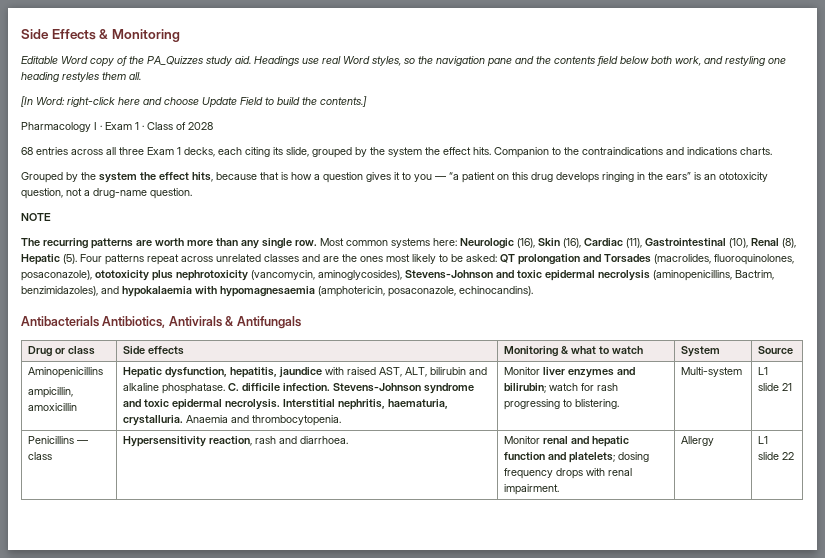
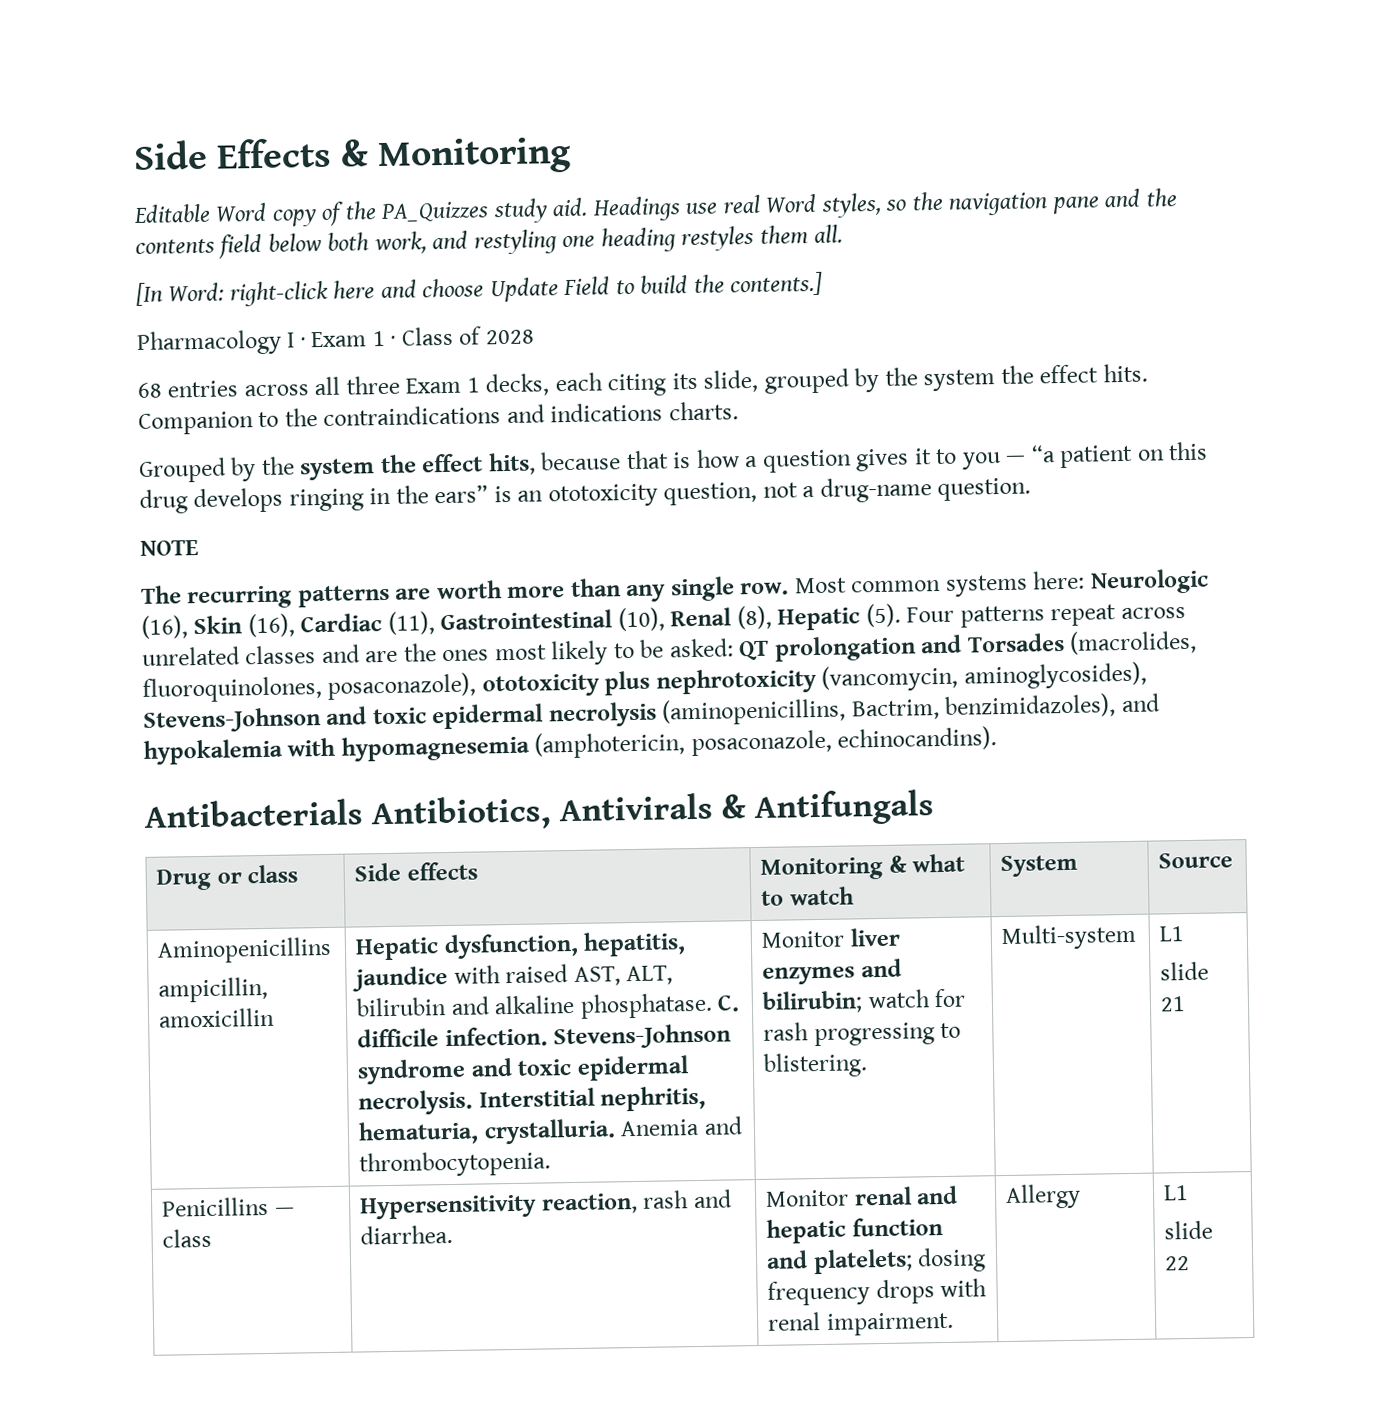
- Four patterns repeat across unrelated classes and are the ones most likely to be asked: QT prolongation and Torsades (macrolides, fluoroquinolones, posaconazole), ototoxicity plus nephrotoxicity (vancomycin, aminoglycosides), Stevens-Johnson and toxic epidermal necrolysis (aminopenicillins, Bactrim, benzimidazoles), and hypokalaemia with hypomagnesaemia (amphotericin, posaconazole, echinocandins).
+ Four patterns repeat across unrelated classes and are the ones most likely to be asked: QT prolongation and Torsades (macrolides, fluoroquinolones, posaconazole), ototoxicity plus nephrotoxicity (vancomycin, aminoglycosides), Stevens-Johnson and toxic epidermal necrolysis (aminopenicillins, Bactrim, benzimidazoles), and hypokalemia with hypomagnesemia (amphotericin, posaconazole, echinocandins).
- Interstitial nephritis, haematuria, crystalluria. Anaemia and thrombocytopenia.
+ Interstitial nephritis, hematuria, crystalluria. Anemia and thrombocytopenia.
- Penicillins — class | Hypersensitivity reaction, rash and diarrhoea. | Monitor renal and hepatic function and platelets; dosing frequency drops with renal impairment. | Allergy | L1
+ Penicillins — class | Hypersensitivity reaction, rash and diarrhea. | Monitor renal and hepatic function and platelets; dosing frequency drops with renal impairment. | Allergy | L1

